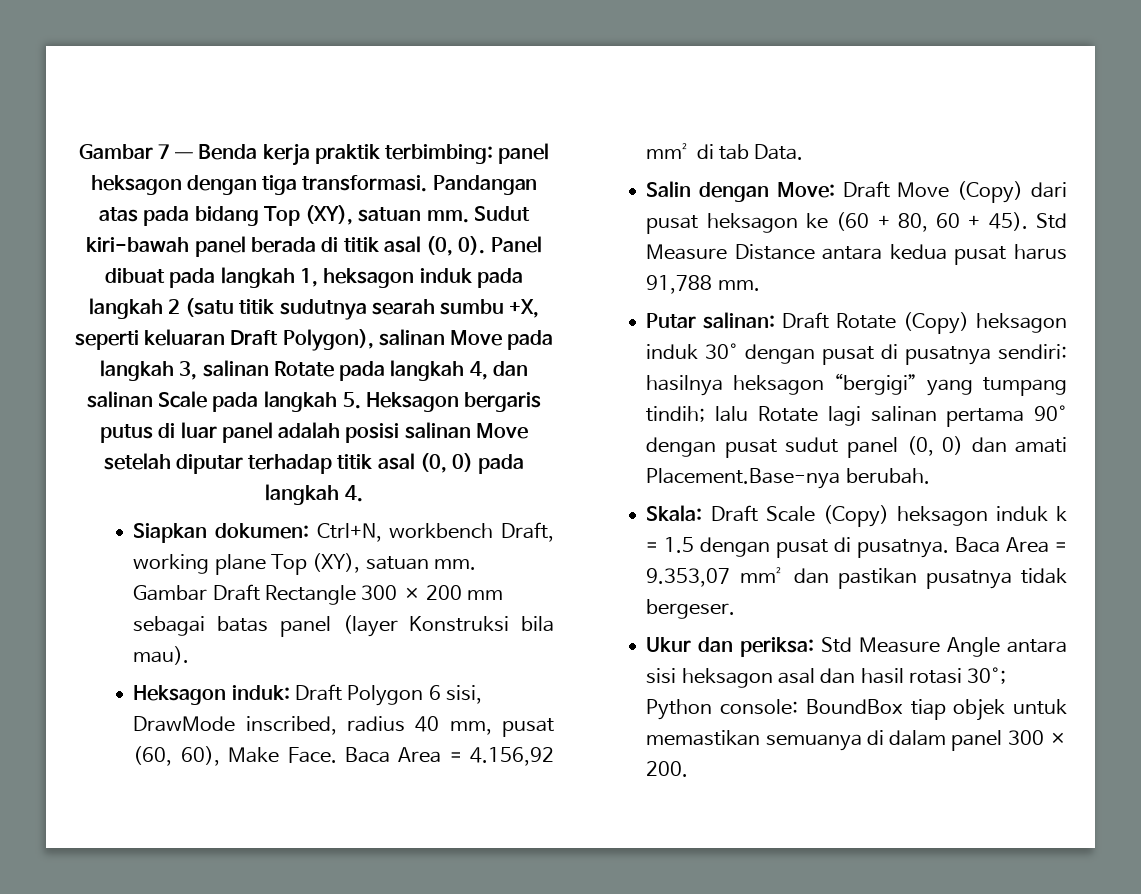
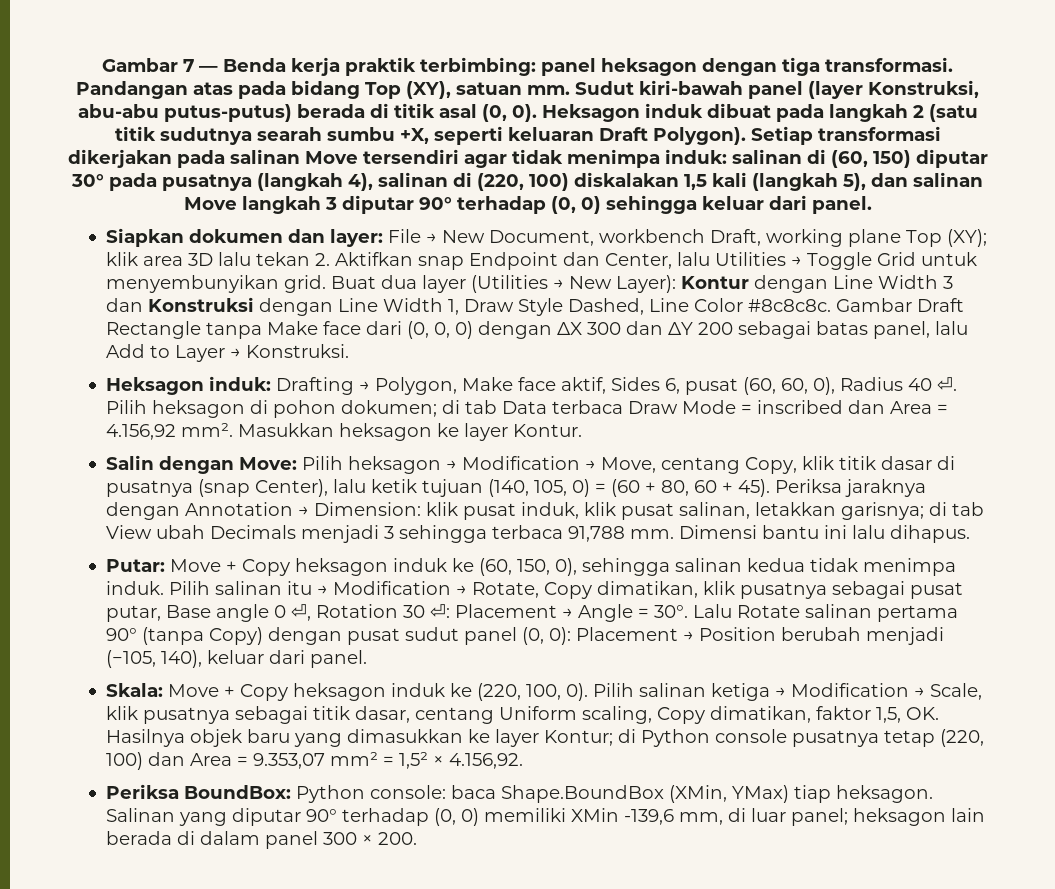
- Sudut kiri-bawah panel berada di titik asal (0, 0).
+ Sudut kiri-bawah panel (layer Konstruksi, abu-abu putus-putus) berada di titik asal (0, 0).
- Panel dibuat pada langkah 1, heksagon induk pada langkah 2 (satu titik sudutnya searah sumbu +X, seperti keluaran Draft Polygon), salinan Move pada langkah 3, salinan Rotate pada langkah 4, dan salinan Scale pada langkah 5. Heksagon bergaris putus di luar panel adalah posisi salinan Move setelah diputar terhadap titik asal (0, 0) pada langkah 4.
- Siapkan dokumen: Ctrl+N, workbench Draft, working plane Top (XY), satuan mm. Gambar Draft Rectangle 300 × 200 mm sebagai batas panel (layer Konstruksi bila mau).
- Heksagon induk: Draft Polygon 6 sisi, DrawMode inscribed, radius 40 mm, pusat (60, 60), Make Face. Baca Area = 4.156,92 mm² di tab Data.
- Salin dengan Move: Draft Move (Copy) dari pusat heksagon ke (60 + 80, 60 + 45).
+ Heksagon induk dibuat pada langkah 2 (satu titik sudutnya searah sumbu +X, seperti keluaran Draft Polygon). Setiap transformasi dikerjakan pada salinan Move tersendiri agar tidak menimpa induk: salinan di (60, 150) diputar 30° pada pusatnya (langkah 4), salinan di (220, 100) diskalakan 1,5 kali (langkah 5), dan salinan Move langkah 3 diputar 90° terhadap (0, 0) sehingga keluar dari panel.
+ Siapkan dokumen dan layer: File → New Document, workbench Draft, working plane Top (XY); klik area 3D lalu tekan 2. Aktifkan snap Endpoint dan Center, lalu Utilities → Toggle Grid untuk menyembunyikan grid. Buat dua layer (Utilities → New Layer): Kontur dengan Line Width 3 dan Konstruksi dengan Line Width 1, Draw Style Dashed, Line Color #8c8c8c. Gambar Draft Rectangle tanpa Make face dari (0, 0, 0) dengan ΔX 300 dan ΔY 200 sebagai batas panel, lalu Add to Layer → Konstruksi.
+ Heksagon induk: Drafting → Polygon, Make face aktif, Sides 6, pusat (60, 60, 0), Radius 40 ⏎. Pilih heksagon di pohon dokumen; di tab Data terbaca Draw Mode = inscribed dan Area = 4.156,92 mm². Masukkan heksagon ke layer Kontur.
+ Salin dengan Move: Pilih heksagon → Modification → Move, centang Copy, klik titik dasar di pusatnya (snap Center), lalu ketik tujuan (140, 105, 0) = (60 + 80, 60 + 45).
- Std Measure Distance antara kedua pusat harus 91,788 mm.
- Putar salinan: Draft Rotate (Copy) heksagon induk 30° dengan pusat di pusatnya sendiri: hasilnya heksagon “bergigi” yang tumpang tindih; lalu Rotate lagi salinan pertama 90° dengan pusat sudut panel (0, 0) dan amati Placement.Base-nya berubah.
- Skala: Draft Scale (Copy) heksagon induk k = 1.5 dengan pusat di pusatnya. Baca Area = 9.353,07 mm² dan pastikan pusatnya tidak bergeser.
- Ukur dan periksa: Std Measure Angle antara sisi heksagon asal dan hasil rotasi 30°; Python console: BoundBox tiap objek untuk memastikan semuanya di dalam panel 300 × 200.
+ Periksa jaraknya dengan Annotation → Dimension: klik pusat induk, klik pusat salinan, letakkan garisnya; di tab View ubah Decimals menjadi 3 sehingga terbaca 91,788 mm. Dimensi bantu ini lalu dihapus.
+ Putar: Move + Copy heksagon induk ke (60, 150, 0), sehingga salinan kedua tidak menimpa induk. Pilih salinan itu → Modification → Rotate, Copy dimatikan, klik pusatnya sebagai pusat putar, Base angle 0 ⏎, Rotation 30 ⏎: Placement → Angle = 30°. Lalu Rotate salinan pertama 90° (tanpa Copy) dengan pusat sudut panel (0, 0): Placement → Position berubah menjadi (−105, 140), keluar dari panel.
+ Skala: Move + Copy heksagon induk ke (220, 100, 0). Pilih salinan ketiga → Modification → Scale, klik pusatnya sebagai titik dasar, centang Uniform scaling, Copy dimatikan, faktor 1,5, OK. Hasilnya objek baru yang dimasukkan ke layer Kontur; di Python console pusatnya tetap (220, 100) dan Area = 9.353,07 mm² = 1,5² × 4.156,92.
+ Periksa BoundBox: Python console: baca Shape.BoundBox (XMin, YMax) tiap heksagon. Salinan yang diputar 90° terhadap (0, 0) memiliki XMin -139,6 mm, di luar panel; heksagon lain berada di dalam panel 300 × 200.

